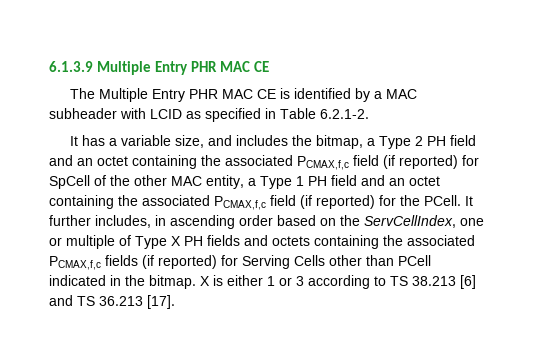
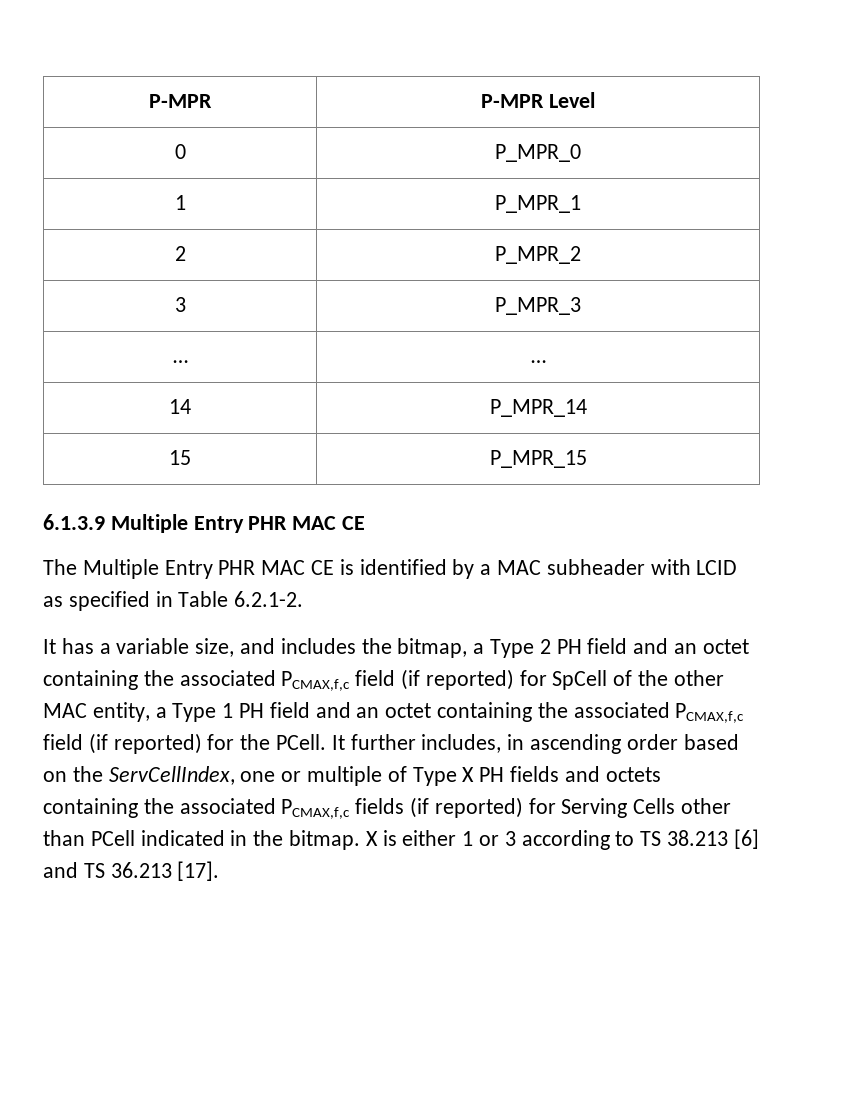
+ P-MPR | P-MPR Level
+ 0 | P_MPR_0
+ 1 | P_MPR_1
+ 2 | P_MPR_2
+ 3 | P_MPR_3
+ … | …
+ 14 | P_MPR_14
+ 15 | P_MPR_15

